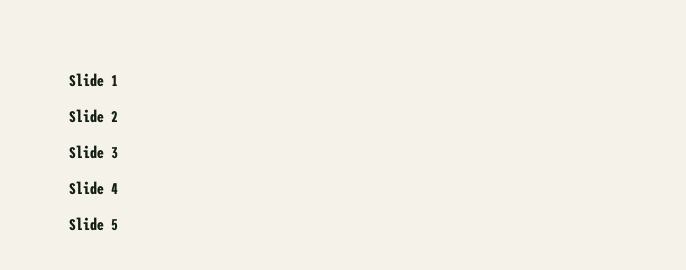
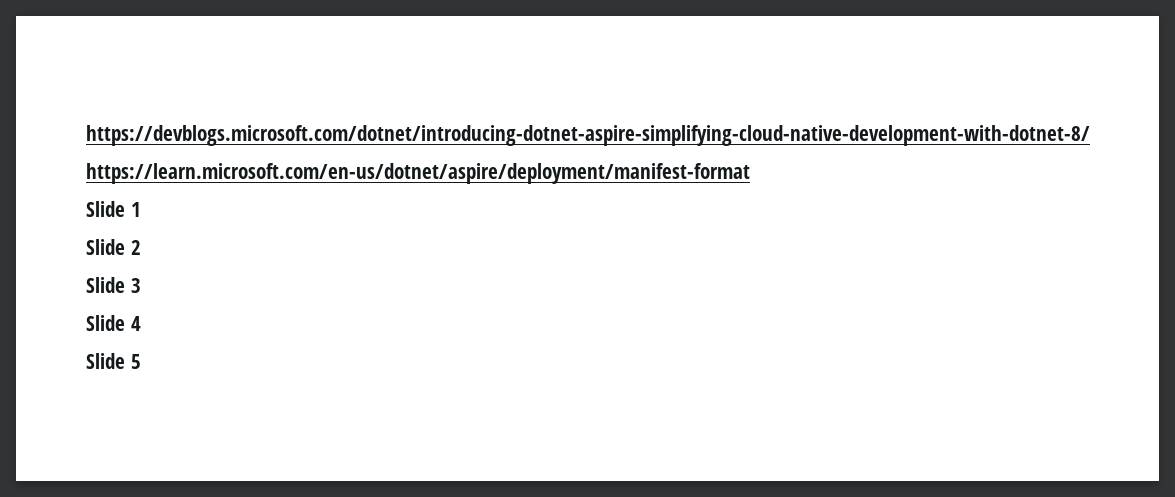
+ https://devblogs.microsoft.com/dotnet/introducing-dotnet-aspire-simplifying-cloud-native-development-with-dotnet-8/
+ https://learn.microsoft.com/en-us/dotnet/aspire/deployment/manifest-format

